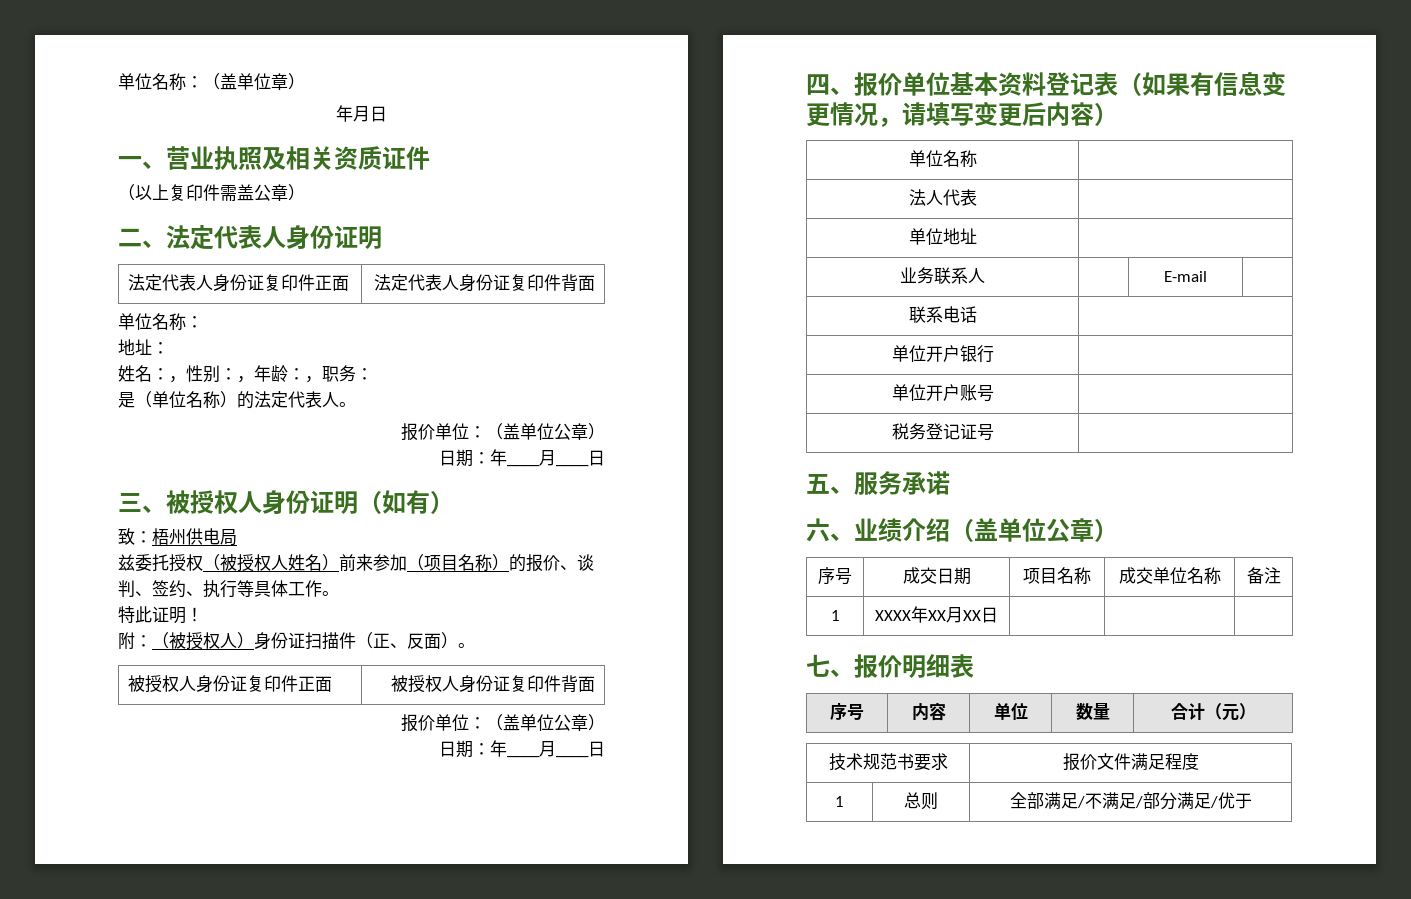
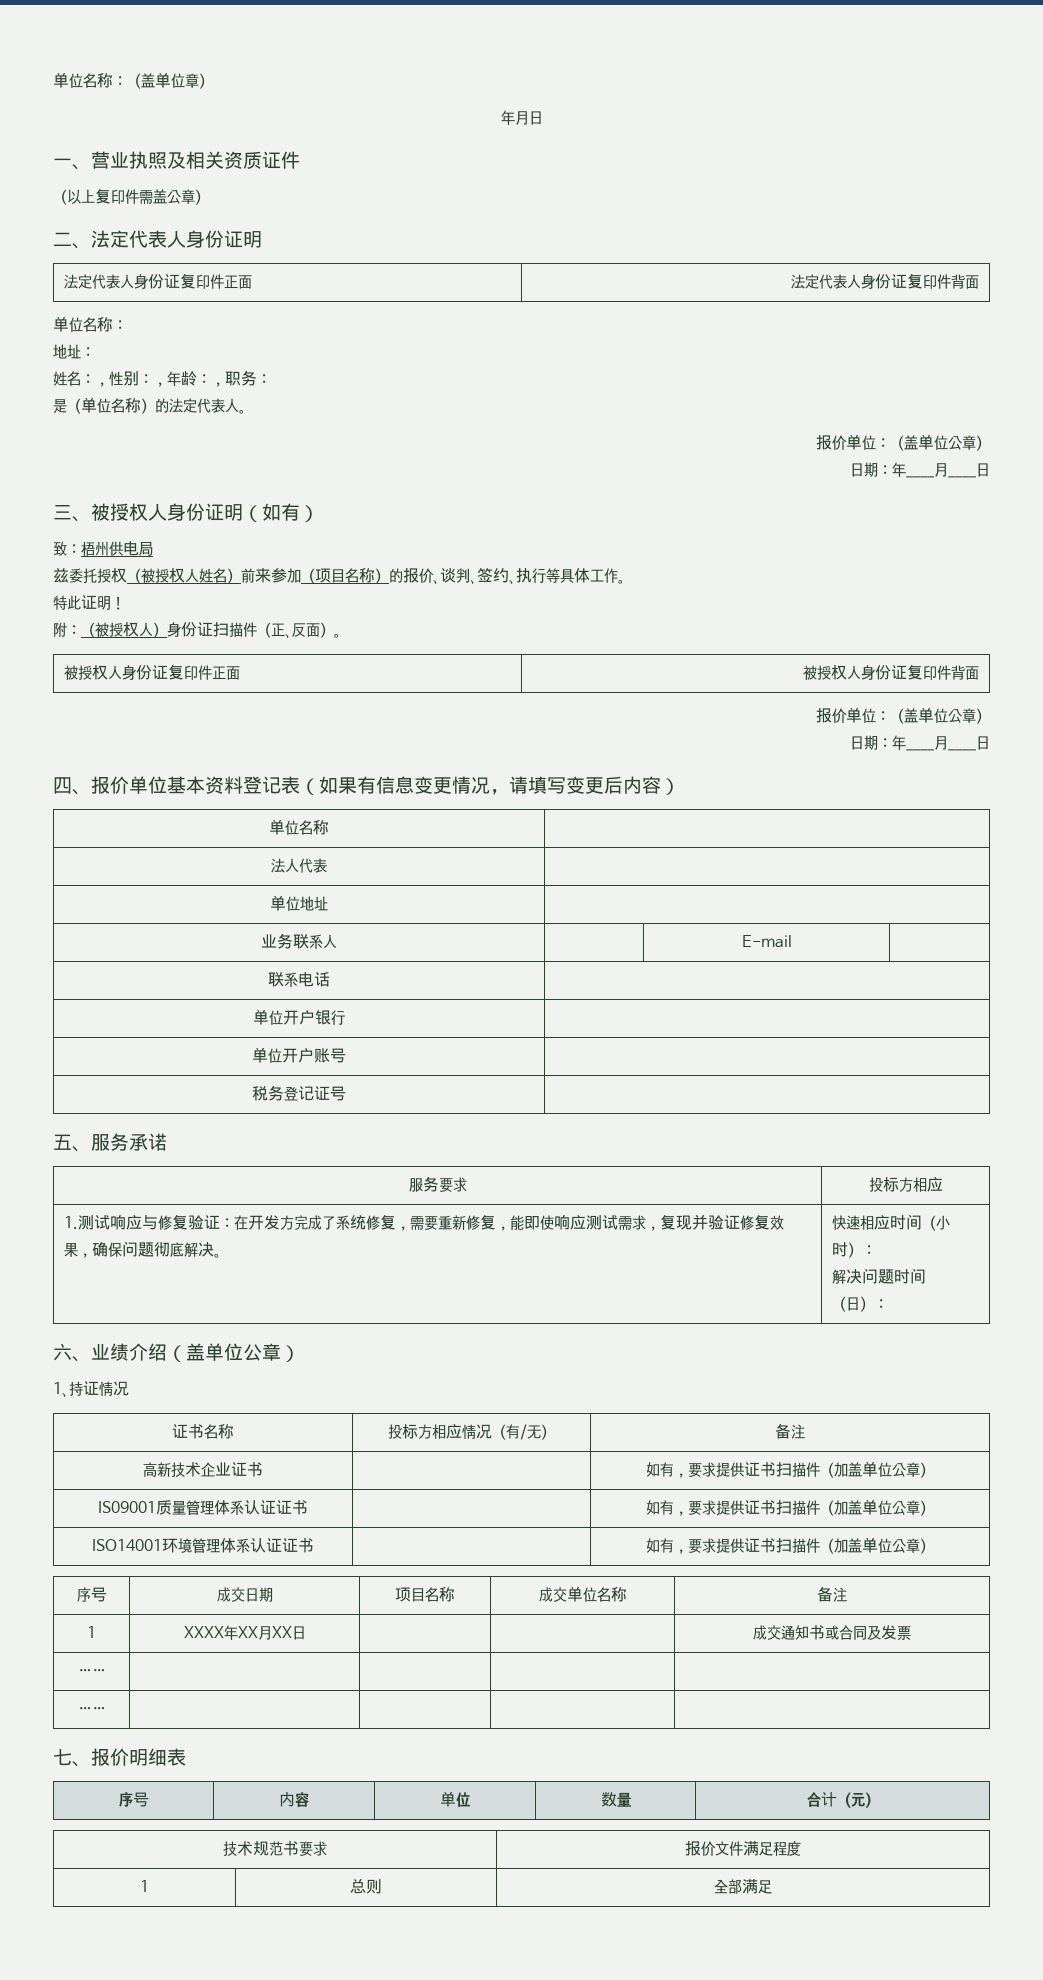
+ 服务要求 | 投标方相应
+ 1.测试响应与修复验证：在开发方完成了系统修复，需要重新修复，能即使响应测试需求，复现并验证修复效果，确保问题彻底解决。 | 快速相应时间（小时）：
+ 解决问题时间（日）：
+ 1、持证情况
+ 证书名称 | 投标方相应情况（有/无） | 备注
+ 高新技术企业证书 | | 如有，要求提供证书扫描件（加盖单位公章）
+ IS09001质量管理体系认证证书 | | 如有，要求提供证书扫描件（加盖单位公章）
+ ISO14001环境管理体系认证证书 | | 如有，要求提供证书扫描件（加盖单位公章）
- 1 | XXXX年XX月XX日 | | |
+ 1 | XXXX年XX月XX日 | | | 成交通知书或合同及发票
+ …… | | | |
+ …… | | | |
- 1 | 总则 | 全部满足/不满足/部分满足/优于
+ 1 | 总则 | 全部满足

